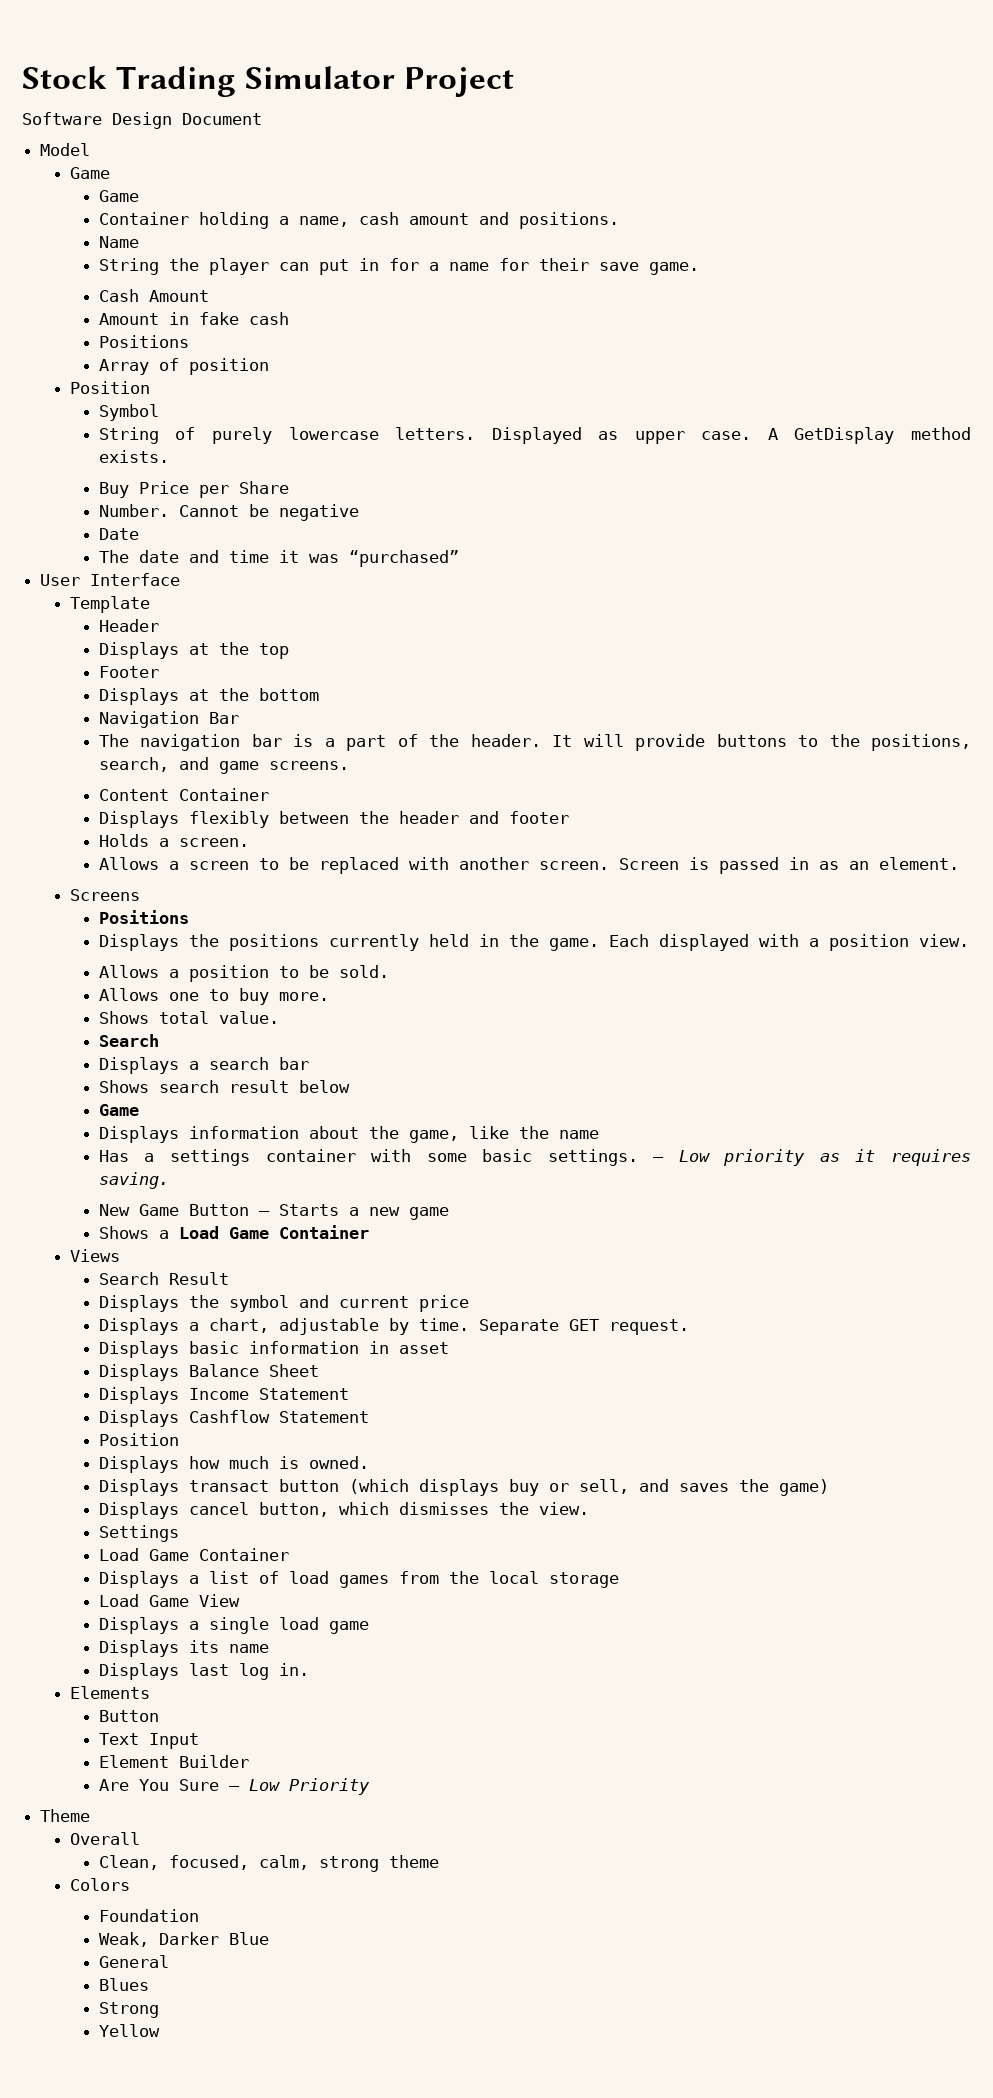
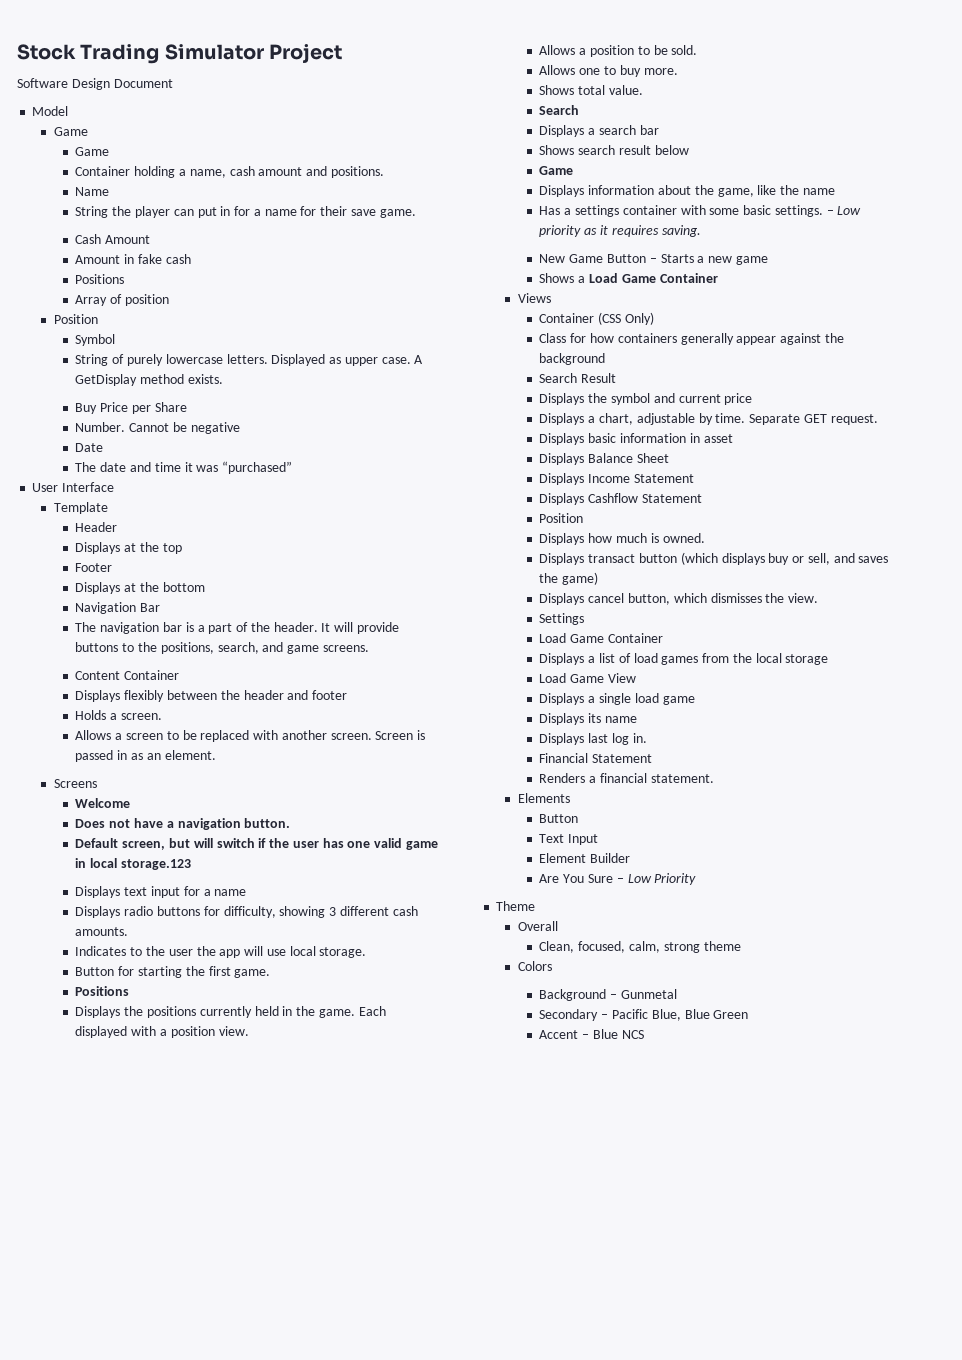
+ Welcome
+ Does not have a navigation button.
+ Default screen, but will switch if the user has one valid game in local storage.123
+ Displays text input for a name
+ Displays radio buttons for difficulty, showing 3 different cash amounts.
+ Indicates to the user the app will use local storage.
+ Button for starting the first game.
+ Container (CSS Only)
+ Class for how containers generally appear against the background
+ Financial Statement
+ Renders a financial statement.
- Foundation
- Weak, Darker Blue
- General
- Blues
- Strong
- Yellow
+ Background – Gunmetal
+ Secondary – Pacific Blue, Blue Green
+ Accent – Blue NCS

